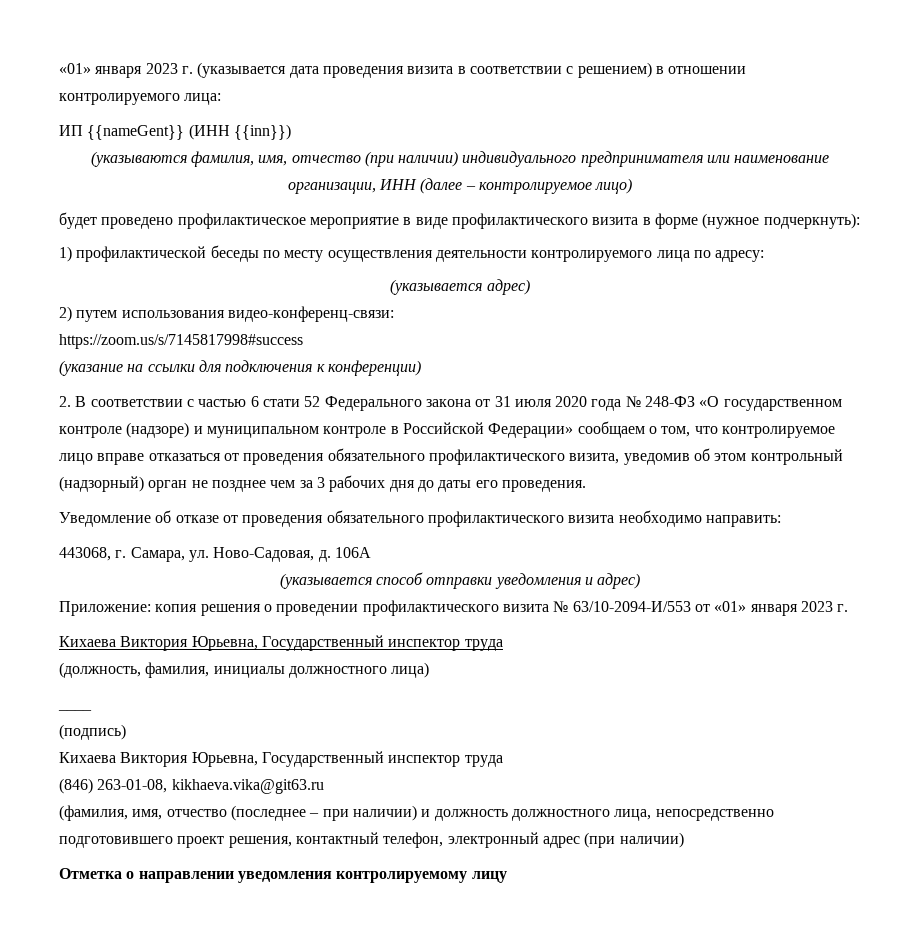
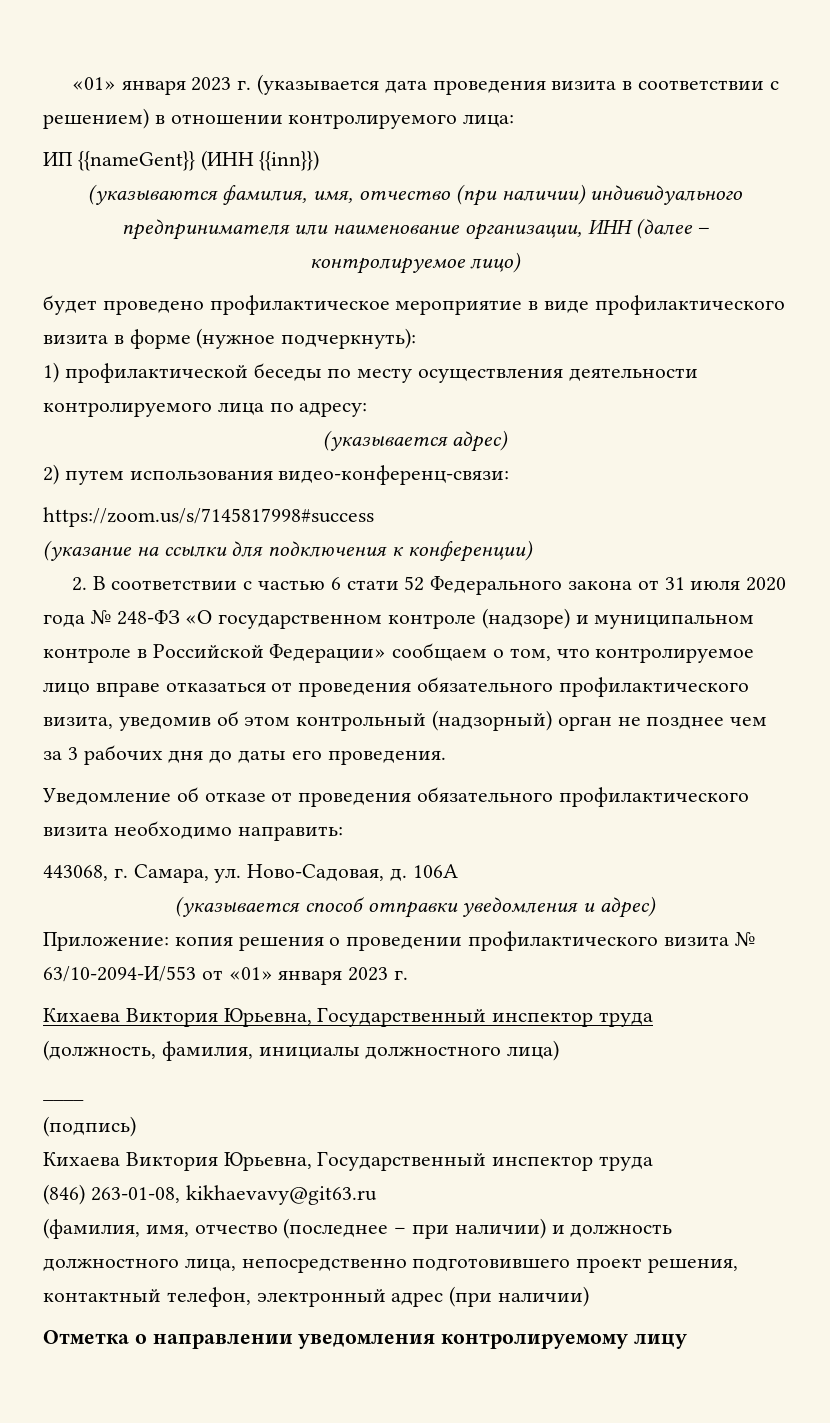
- (846) 263-01-08, kikhaeva.vika@git63.ru
+ (846) 263-01-08, kikhaevavy@git63.ru

